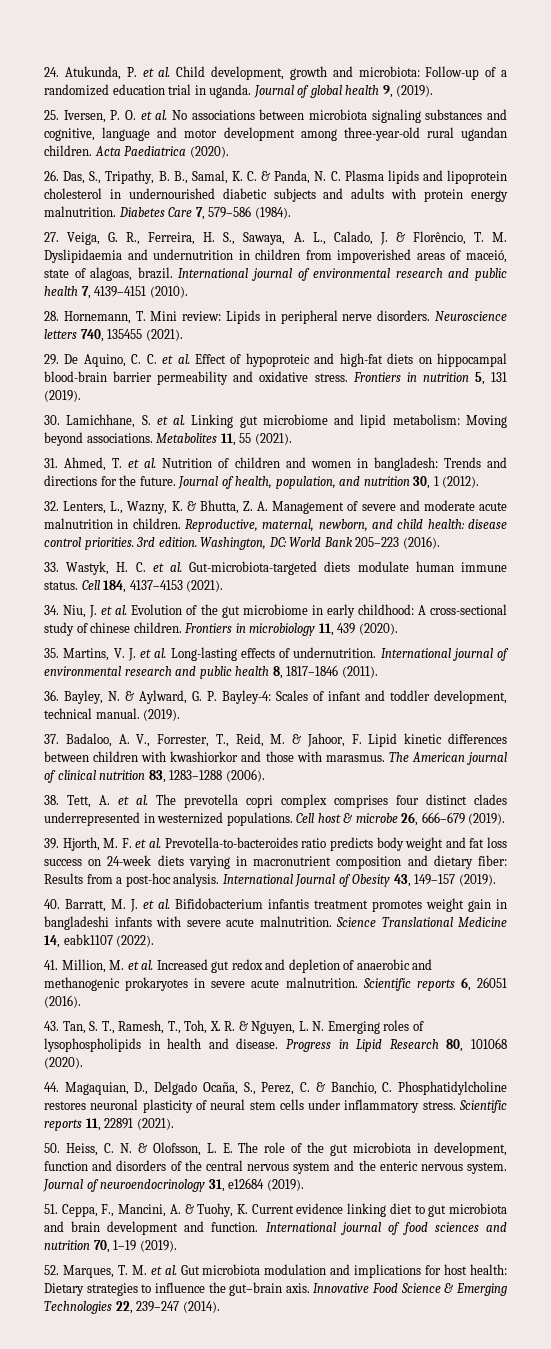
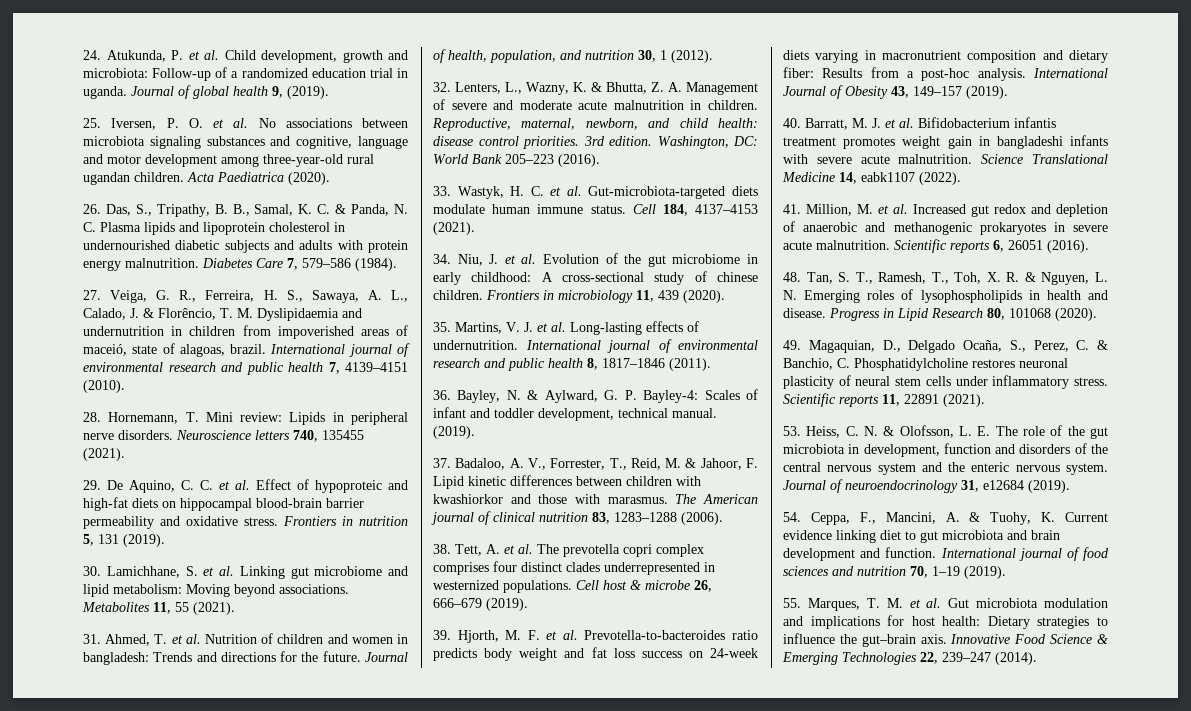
- 43. Tan, S. T., Ramesh, T., Toh, X. R. & Nguyen, L. N. Emerging roles of lysophospholipids in health and disease.
+ 48. Tan, S. T., Ramesh, T., Toh, X. R. & Nguyen, L. N. Emerging roles of lysophospholipids in health and disease.
- 44. Magaquian, D., Delgado Ocaña, S., Perez, C. & Banchio, C. Phosphatidylcholine restores neuronal plasticity of neural stem cells under inflammatory stress.
+ 49. Magaquian, D., Delgado Ocaña, S., Perez, C. & Banchio, C. Phosphatidylcholine restores neuronal plasticity of neural stem cells under inflammatory stress.
- 50. Heiss, C. N. & Olofsson, L. E. The role of the gut microbiota in development, function and disorders of the central nervous system and the enteric nervous system.
+ 53. Heiss, C. N. & Olofsson, L. E. The role of the gut microbiota in development, function and disorders of the central nervous system and the enteric nervous system.
- 51. Ceppa, F., Mancini, A. & Tuohy, K. Current evidence linking diet to gut microbiota and brain development and function.
+ 54. Ceppa, F., Mancini, A. & Tuohy, K. Current evidence linking diet to gut microbiota and brain development and function.
- 52. Marques, T. M. et al. Gut microbiota modulation and implications for host health: Dietary strategies to influence the gut–brain axis.
+ 55. Marques, T. M. et al. Gut microbiota modulation and implications for host health: Dietary strategies to influence the gut–brain axis.

